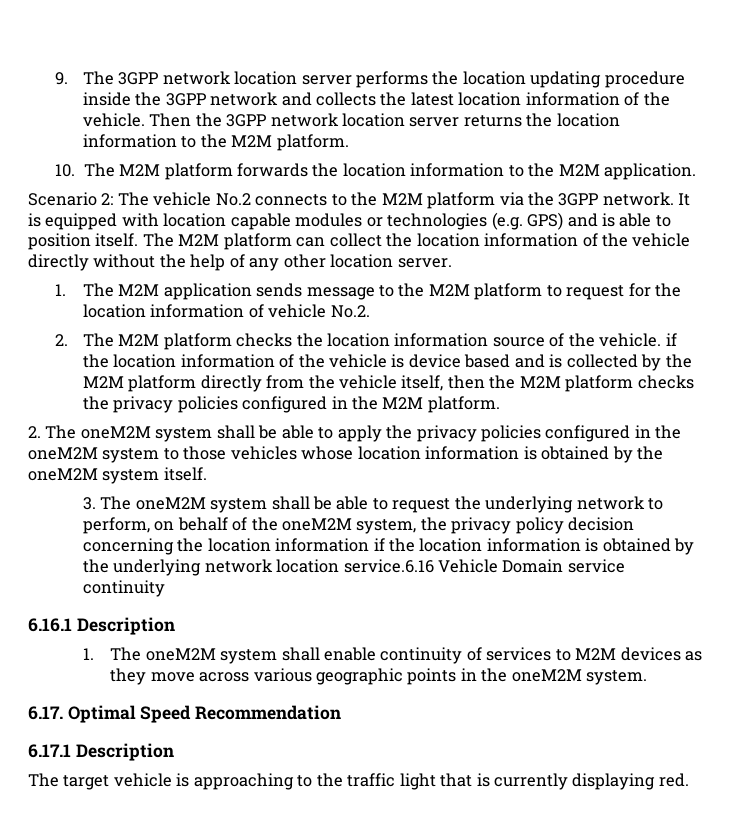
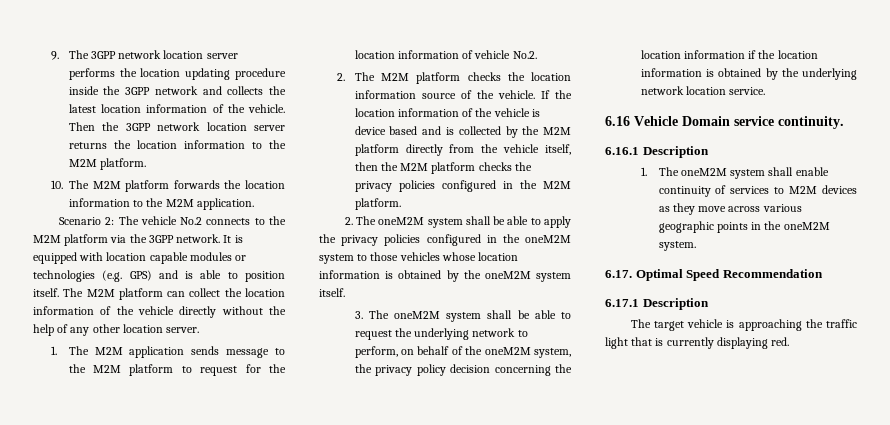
- 2. The M2M platform checks the location information source of the vehicle. if the location information of the vehicle is device based and is collected by the M2M platform directly from the vehicle itself, then the M2M platform checks the privacy policies configured in the M2M platform.
+ 2. The M2M platform checks the location information source of the vehicle. If the location information of the vehicle is device based and is collected by the M2M platform directly from the vehicle itself, then the M2M platform checks the privacy policies configured in the M2M platform.
- 3. The oneM2M system shall be able to request the underlying network to perform, on behalf of the oneM2M system, the privacy policy decision concerning the location information if the location information is obtained by the underlying network location service.6.16 Vehicle Domain service continuity
+ 3. The oneM2M system shall be able to request the underlying network to perform, on behalf of the oneM2M system, the privacy policy decision concerning the location information if the location information is obtained by the underlying network location service.
+ 6.16 Vehicle Domain service continuity.
- The target vehicle is approaching to the traffic light that is currently displaying red.
+ The target vehicle is approaching the traffic light that is currently displaying red.

